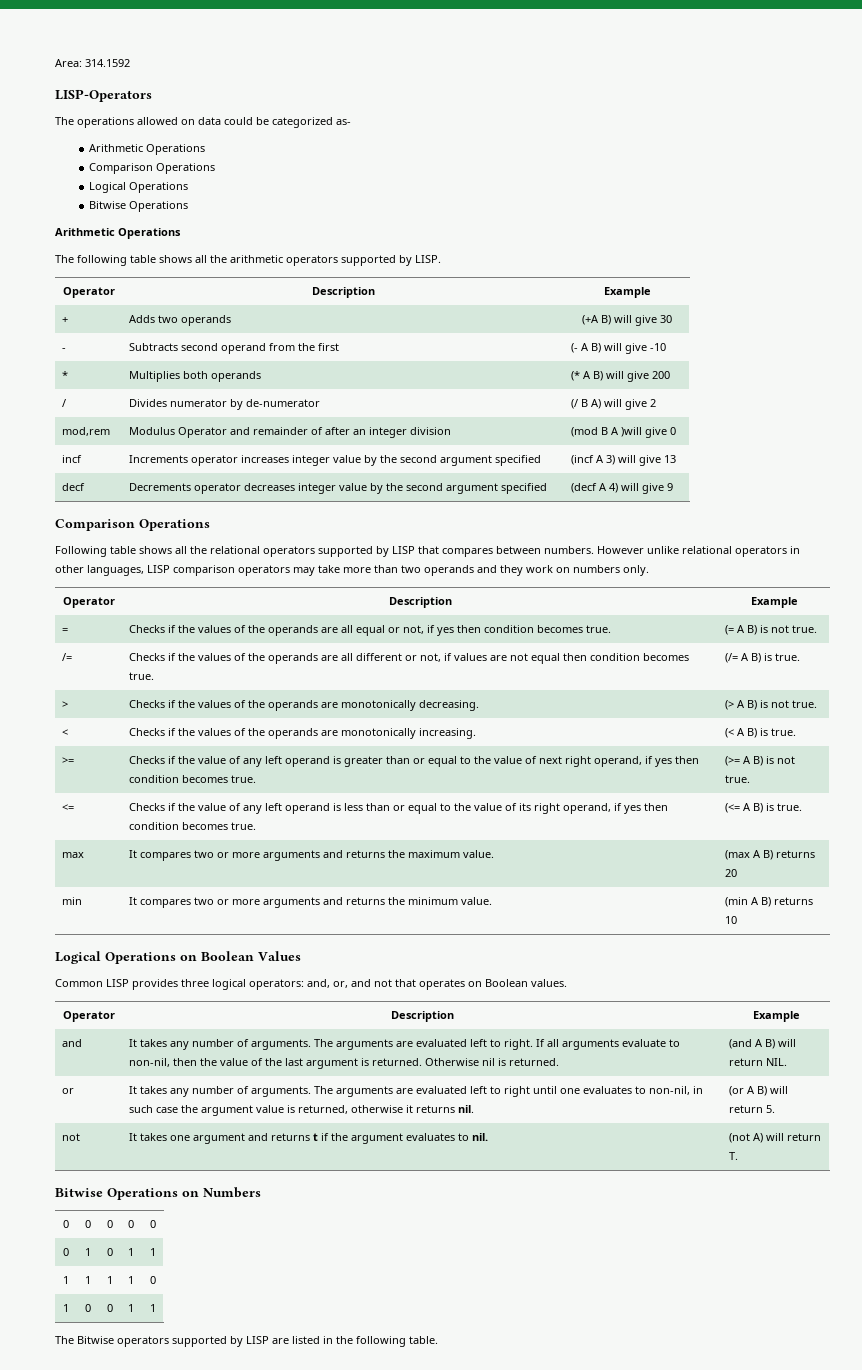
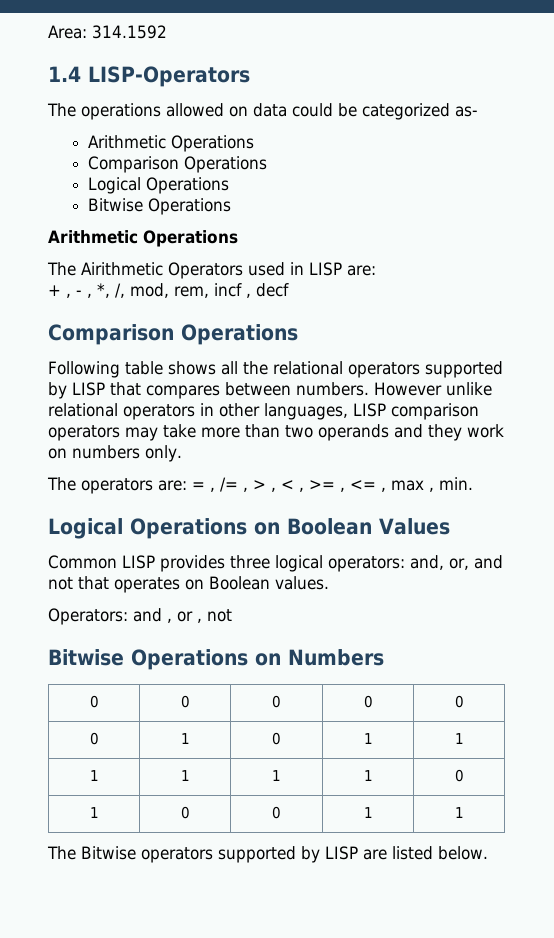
- LISP-Operators
+ 1.4 LISP-Operators
- The following table shows all the arithmetic operators supported by LISP.
- Operator | Description | Example
- + | Adds two operands | (+A B) will give 30
- - | Subtracts second operand from the first | (- A B) will give -10
- * | Multiplies both operands | (* A B) will give 200
- / | Divides numerator by de-numerator | (/ B A) will give 2
- mod,rem | Modulus Operator and remainder of after an integer division | (mod B A )will give 0
- incf | Increments operator increases integer value by the second argument specified | (incf A 3) will give 13
- decf | Decrements operator decreases integer value by the second argument specified | (decf A 4) will give 9
+ The Airithmetic Operators used in LISP are:
+ + , - , *, /, mod, rem, incf , decf
  However unlike relational operators in other languages, LISP comparison operators may take more than two operands and they work on numbers only.
- Operator | Description | Example
- = | Checks if the values of the operands are all equal or not, if yes then condition becomes true. | (= A B) is not true.
- /= | Checks if the values of the operands are all different or not, if values are not equal then condition becomes true. | (/= A B) is true.
- > | Checks if the values of the operands are monotonically decreasing. | (> A B) is not true.
- < | Checks if the values of the operands are monotonically increasing. | (< A B) is true.
- >= | Checks if the value of any left operand is greater than or equal to the value of next right operand, if yes then condition becomes true. | (>= A B) is not true.
- <= | Checks if the value of any left operand is less than or equal to the value of its right operand, if yes then condition becomes true. | (<= A B) is true.
- max | It compares two or more arguments and returns the maximum value. | (max A B) returns 20
- min | It compares two or more arguments and returns the minimum value. | (min A B) returns 10
+ The operators are: = , /= , > , < , >= , <= , max , min.
  Common LISP provides three logical operators: and, or, and not that operates on Boolean values.
- Operator | Description | Example
- and | It takes any number of arguments. The arguments are evaluated left to right. If all arguments evaluate to non-nil, then the value of the last argument is returned. Otherwise nil is returned. | (and A B) will return NIL.
- or | It takes any number of arguments. The arguments are evaluated left to right until one evaluates to non-nil, in such case the argument value is returned, otherwise it returns nil. | (or A B) will return 5.
- not | It takes one argument and returns t if the argument evaluates to nil. | (not A) will return T.
+ Operators: and , or , not
- The Bitwise operators supported by LISP are listed in the following table.
+ The Bitwise operators supported by LISP are listed below.

